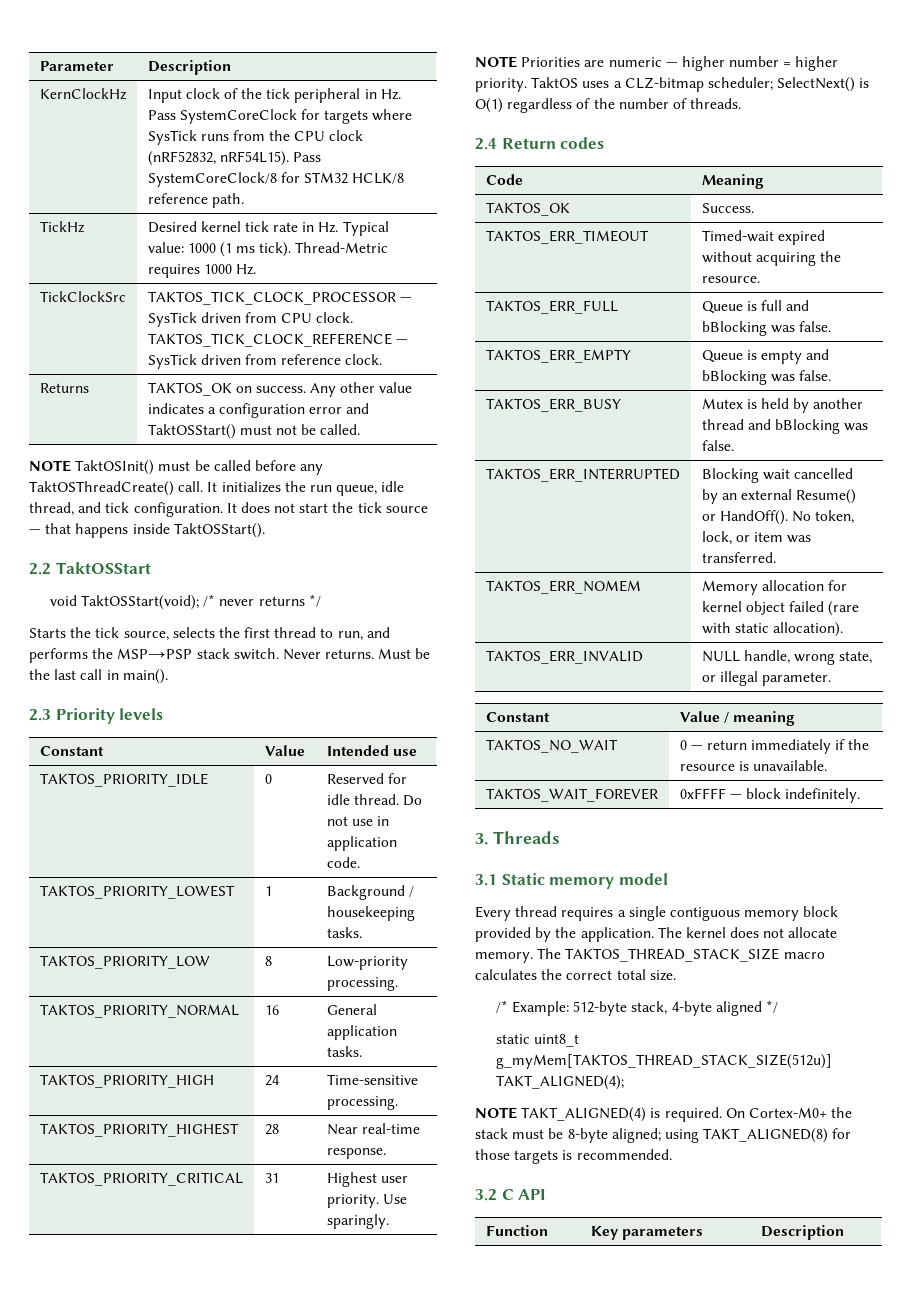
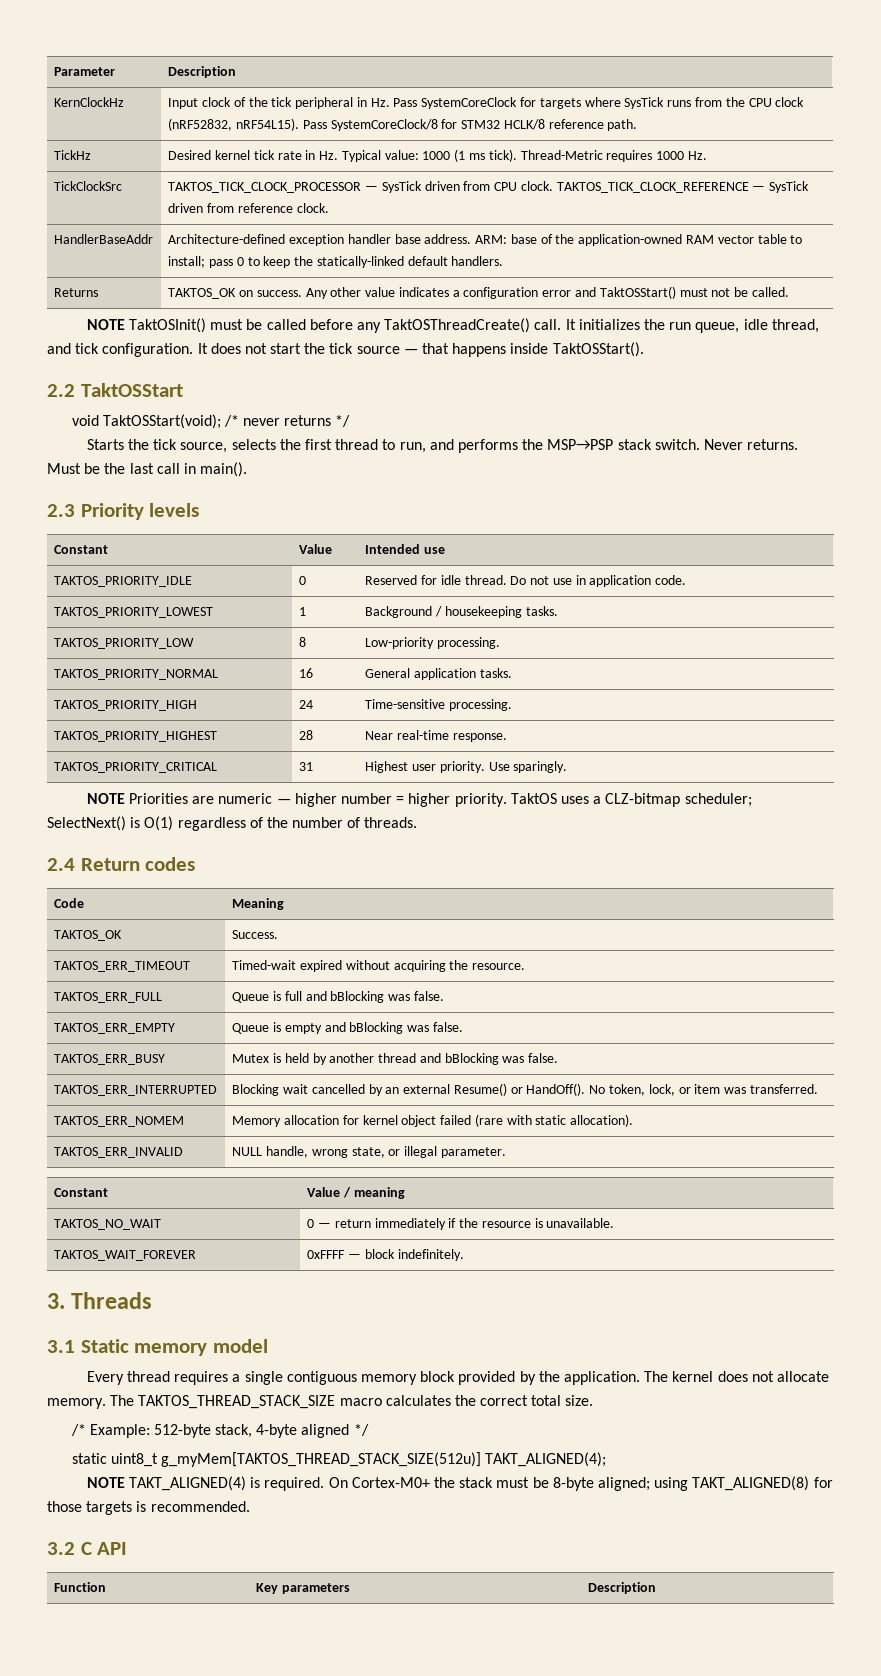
+ HandlerBaseAddr | Architecture-defined exception handler base address. ARM: base of the application-owned RAM vector table to install; pass 0 to keep the statically-linked default handlers.

